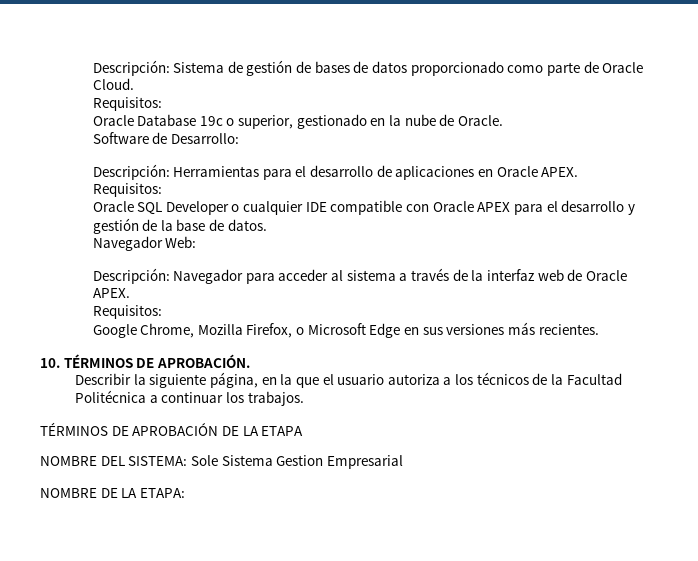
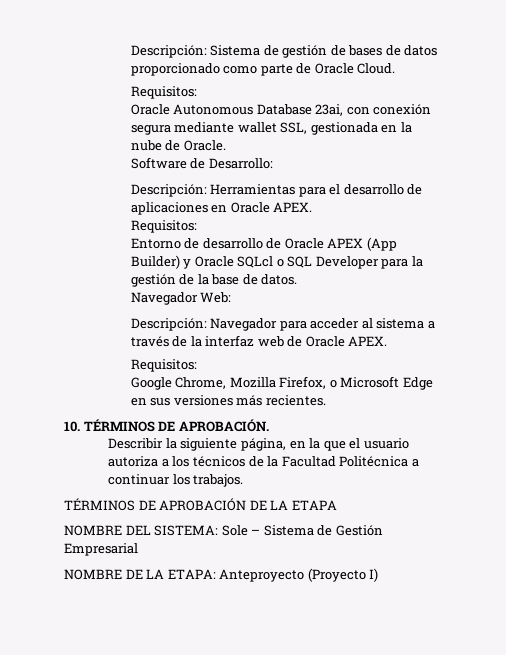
- Oracle Database 19c o superior, gestionado en la nube de Oracle.
+ Oracle Autonomous Database 23ai, con conexión segura mediante wallet SSL, gestionada en la nube de Oracle.
- Oracle SQL Developer o cualquier IDE compatible con Oracle APEX para el desarrollo y gestión de la base de datos.
+ Entorno de desarrollo de Oracle APEX (App Builder) y Oracle SQLcl o SQL Developer para la gestión de la base de datos.
- NOMBRE DEL SISTEMA: Sole Sistema Gestion Empresarial
+ NOMBRE DEL SISTEMA: Sole – Sistema de Gestión Empresarial
- NOMBRE DE LA ETAPA:
+ NOMBRE DE LA ETAPA: Anteproyecto (Proyecto I)

